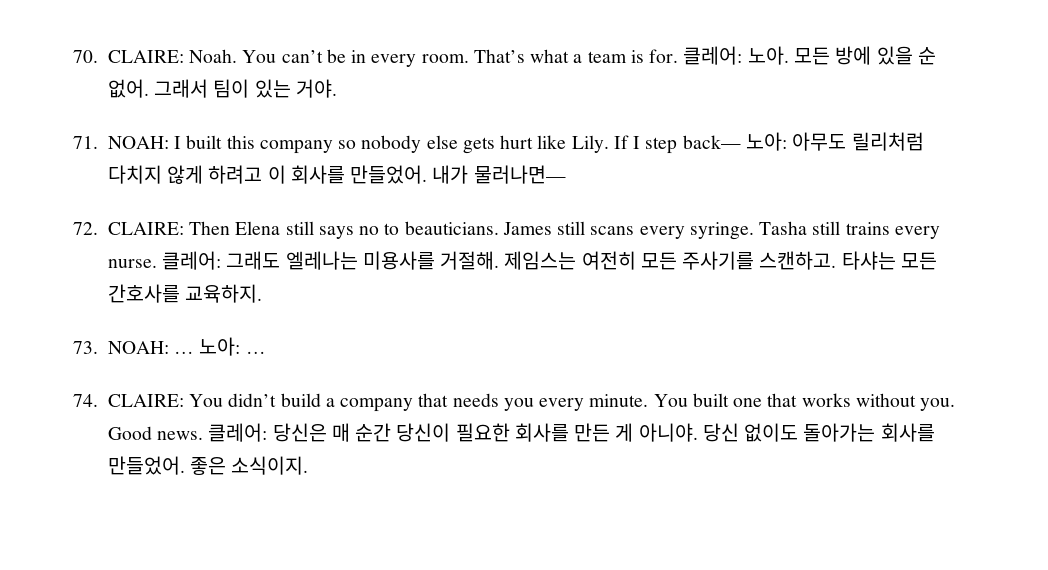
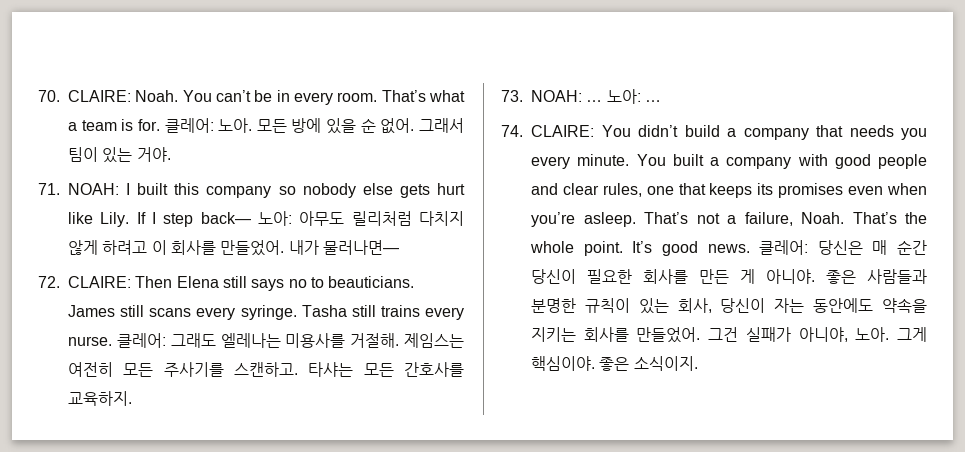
- You built one that works without you. Good news.
+ You built a company with good people and clear rules, one that keeps its promises even when you’re asleep. That’s not a failure, Noah. That’s the whole point. It’s good news.
- 당신 없이도 돌아가는 회사를 만들었어.
+ 좋은 사람들과 분명한 규칙이 있는 회사, 당신이 자는 동안에도 약속을 지키는 회사를 만들었어. 그건 실패가 아니야, 노아. 그게 핵심이야.

